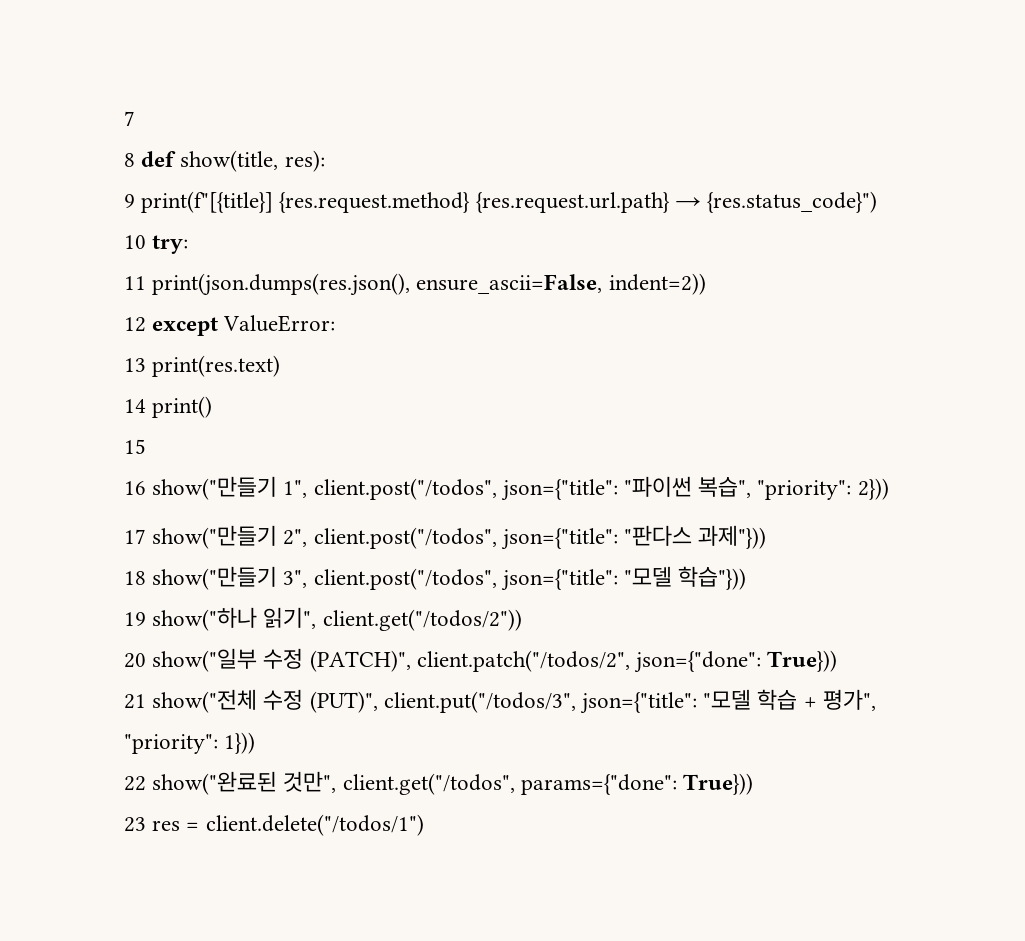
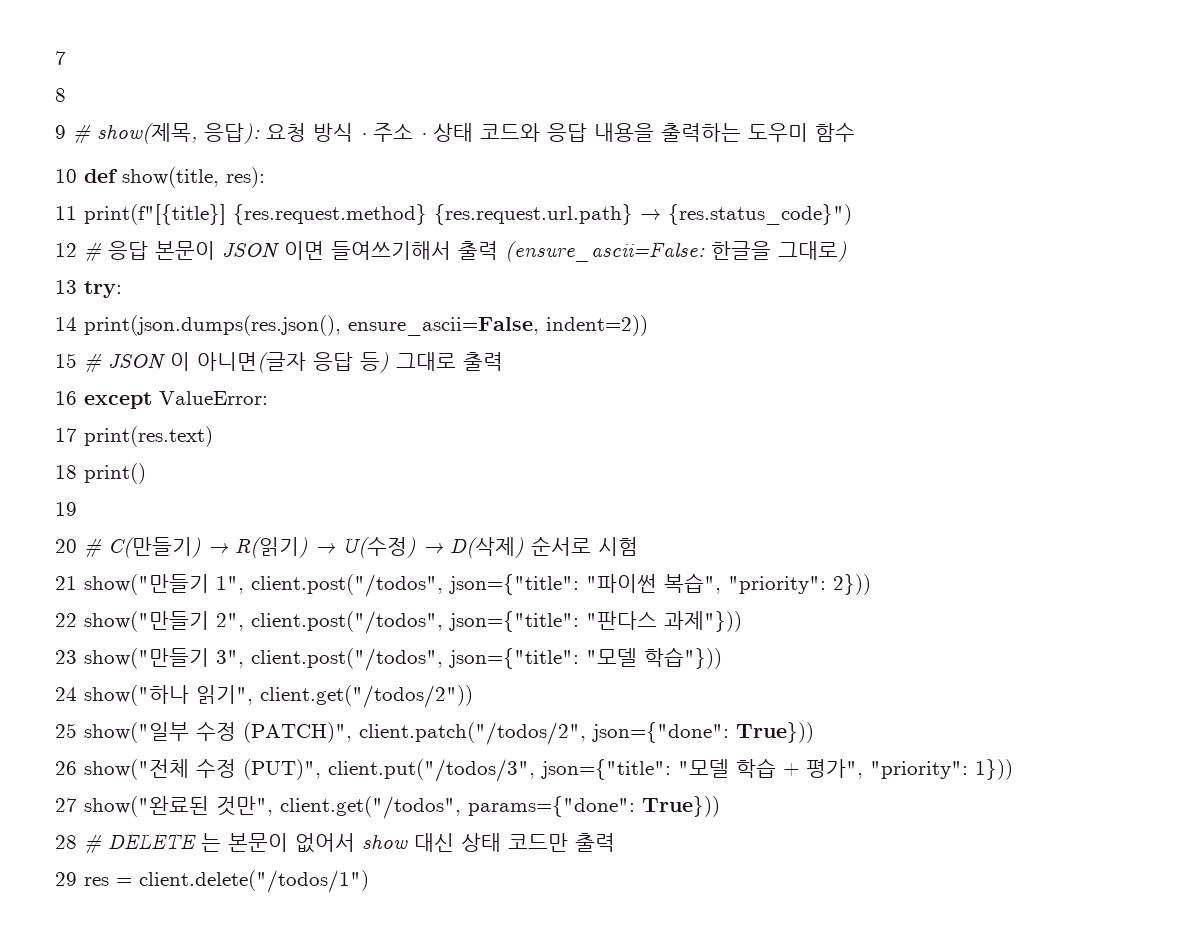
- 8 def show(title, res):
+ 8
+ 9 # show(제목, 응답): 요청 방식 · 주소 · 상태 코드와 응답 내용을 출력하는 도우미 함수
+ 10 def show(title, res):
- 9 print(f"[{title}] {res.request.method} {res.request.url.path} → {res.status_code}")
+ 11 print(f"[{title}] {res.request.method} {res.request.url.path} → {res.status_code}")
- 10 try:
+ 12 # 응답 본문이 JSON 이면 들여쓰기해서 출력 (ensure_ascii=False: 한글을 그대로)
+ 13 try:
- 11 print(json.dumps(res.json(), ensure_ascii=False, indent=2))
+ 14 print(json.dumps(res.json(), ensure_ascii=False, indent=2))
- 12 except ValueError:
+ 15 # JSON 이 아니면(글자 응답 등) 그대로 출력
+ 16 except ValueError:
- 13 print(res.text)
+ 17 print(res.text)
- 14 print()
+ 18 print()
- 15
- 16 show("만들기 1", client.post("/todos", json={"title": "파이썬 복습", "priority": 2}))
+ 19
+ 20 # C(만들기) → R(읽기) → U(수정) → D(삭제) 순서로 시험
+ 21 show("만들기 1", client.post("/todos", json={"title": "파이썬 복습", "priority": 2}))
- 17 show("만들기 2", client.post("/todos", json={"title": "판다스 과제"}))
+ 22 show("만들기 2", client.post("/todos", json={"title": "판다스 과제"}))
- 18 show("만들기 3", client.post("/todos", json={"title": "모델 학습"}))
+ 23 show("만들기 3", client.post("/todos", json={"title": "모델 학습"}))
- 19 show("하나 읽기", client.get("/todos/2"))
+ 24 show("하나 읽기", client.get("/todos/2"))
- 20 show("일부 수정 (PATCH)", client.patch("/todos/2", json={"done": True}))
+ 25 show("일부 수정 (PATCH)", client.patch("/todos/2", json={"done": True}))
- 21 show("전체 수정 (PUT)", client.put("/todos/3", json={"title": "모델 학습 + 평가", "priority": 1}))
+ 26 show("전체 수정 (PUT)", client.put("/todos/3", json={"title": "모델 학습 + 평가", "priority": 1}))
- 22 show("완료된 것만", client.get("/todos", params={"done": True}))
+ 27 show("완료된 것만", client.get("/todos", params={"done": True}))
- 23 res = client.delete("/todos/1")
+ 28 # DELETE 는 본문이 없어서 show 대신 상태 코드만 출력
+ 29 res = client.delete("/todos/1")

